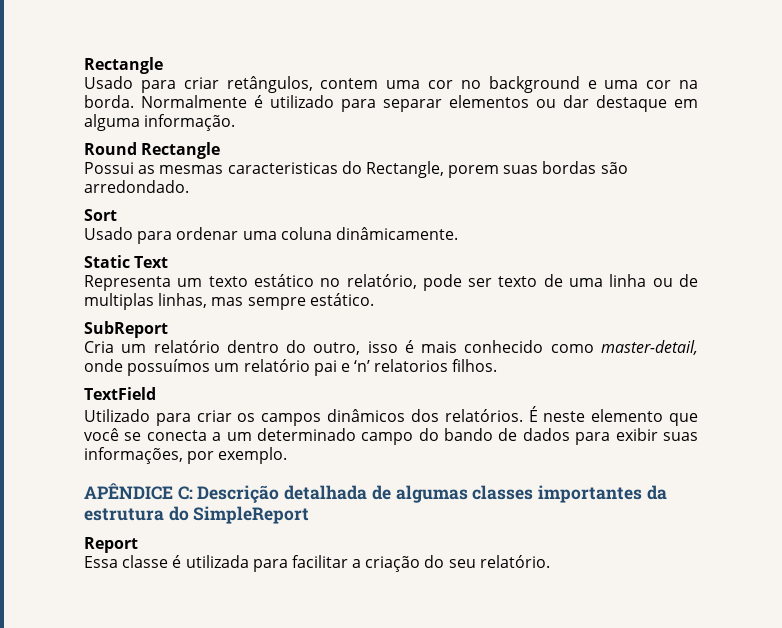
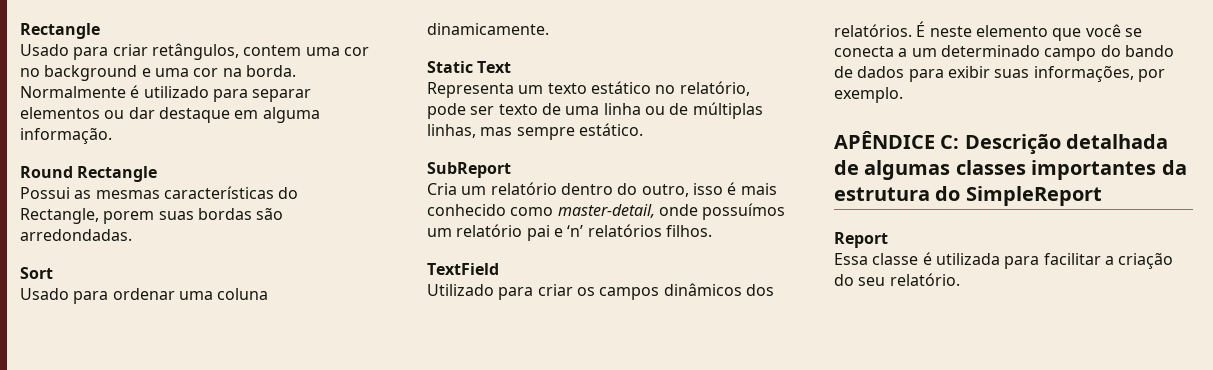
- Possui as mesmas caracteristicas do Rectangle, porem suas bordas são arredondado.
+ Possui as mesmas características do Rectangle, porem suas bordas são arredondadas.
- Usado para ordenar uma coluna dinâmicamente.
+ Usado para ordenar uma coluna dinamicamente.
- Representa um texto estático no relatório, pode ser texto de uma linha ou de multiplas linhas, mas sempre estático.
+ Representa um texto estático no relatório, pode ser texto de uma linha ou de múltiplas linhas, mas sempre estático.
- Cria um relatório dentro do outro, isso é mais conhecido como master-detail, onde possuímos um relatório pai e ‘n’ relatorios filhos.
+ Cria um relatório dentro do outro, isso é mais conhecido como master-detail, onde possuímos um relatório pai e ‘n’ relatórios filhos.

